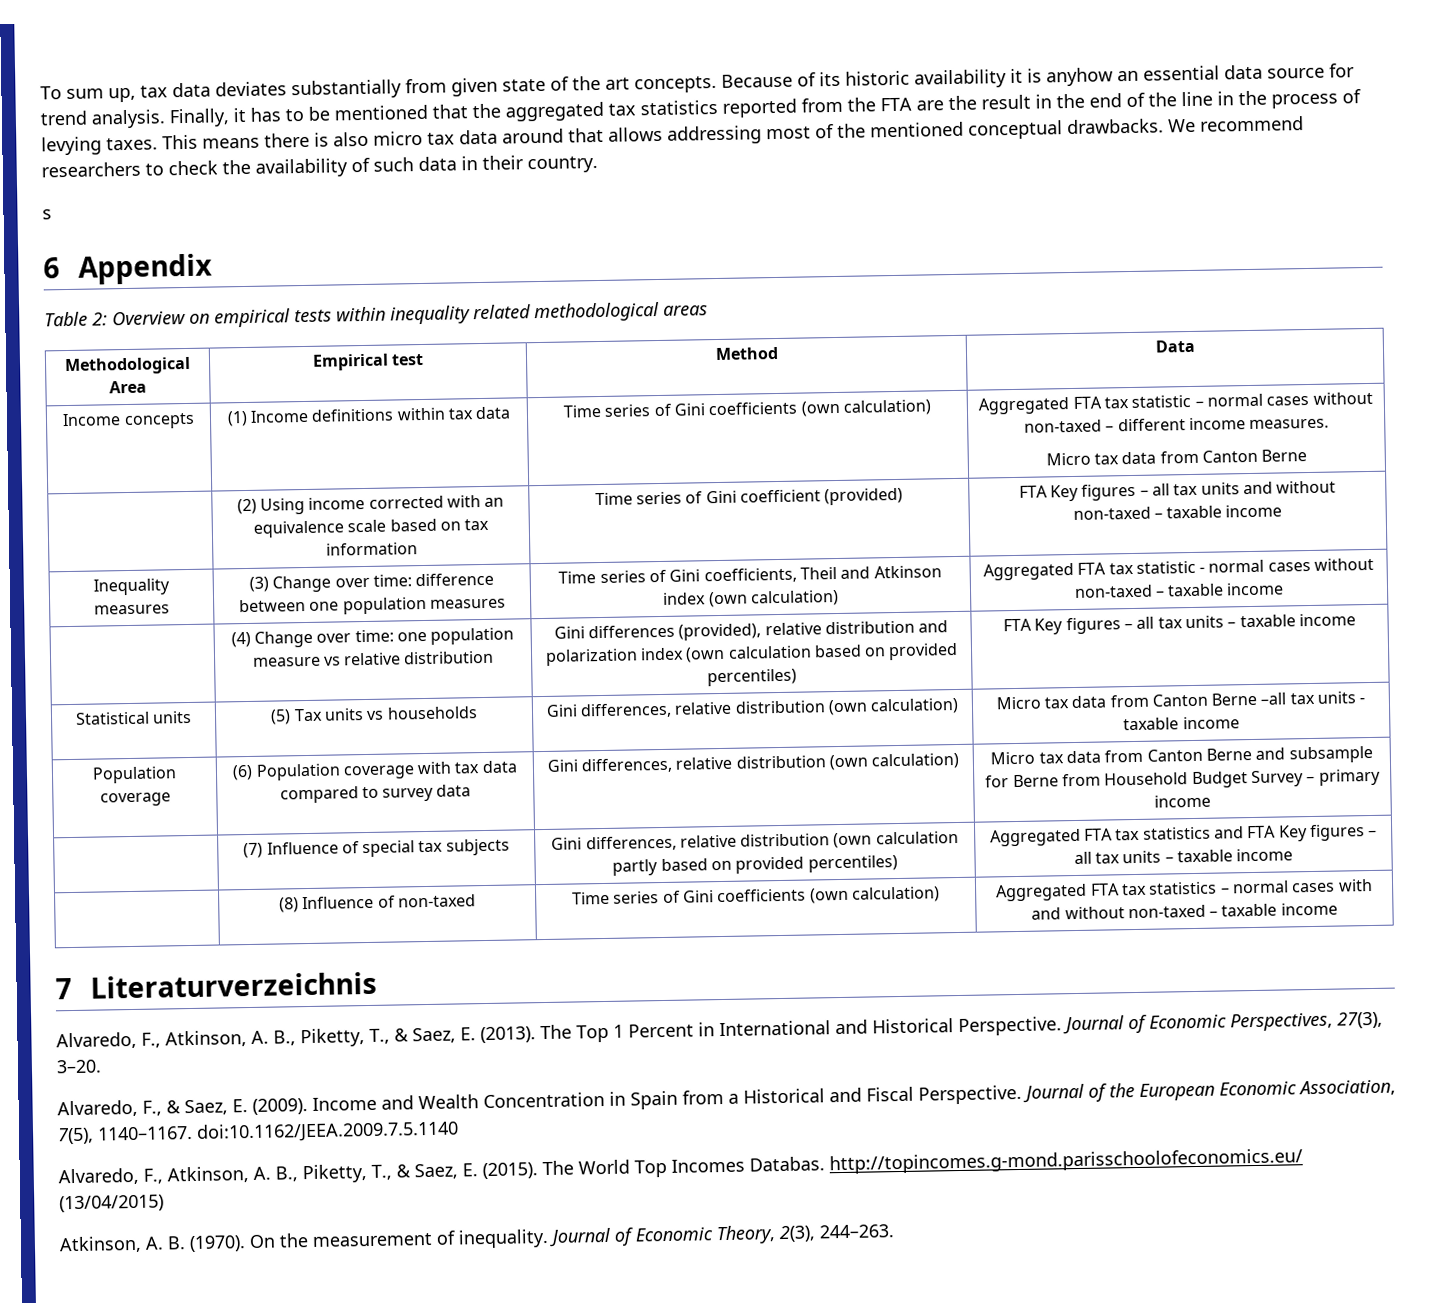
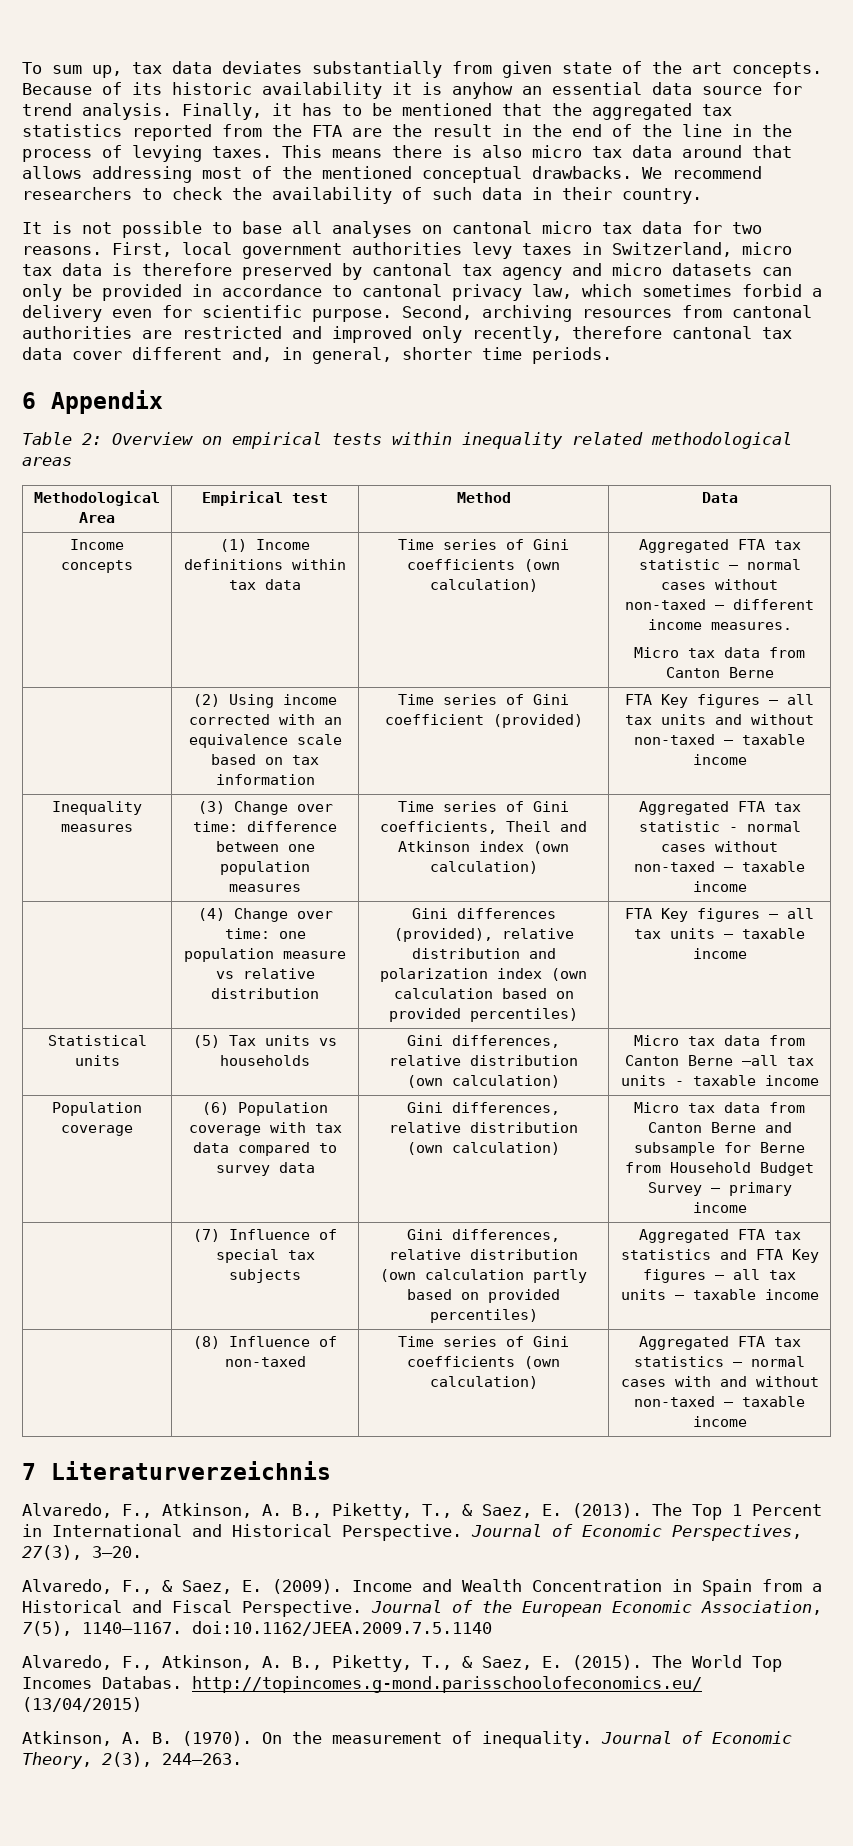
- s
+ It is not possible to base all analyses on cantonal micro tax data for two reasons. First, local government authorities levy taxes in Switzerland, micro tax data is therefore preserved by cantonal tax agency and micro datasets can only be provided in accordance to cantonal privacy law, which sometimes forbid a delivery even for scientific purpose. Second, archiving resources from cantonal authorities are restricted and improved only recently, therefore cantonal tax data cover different and, in general, shorter time periods.

